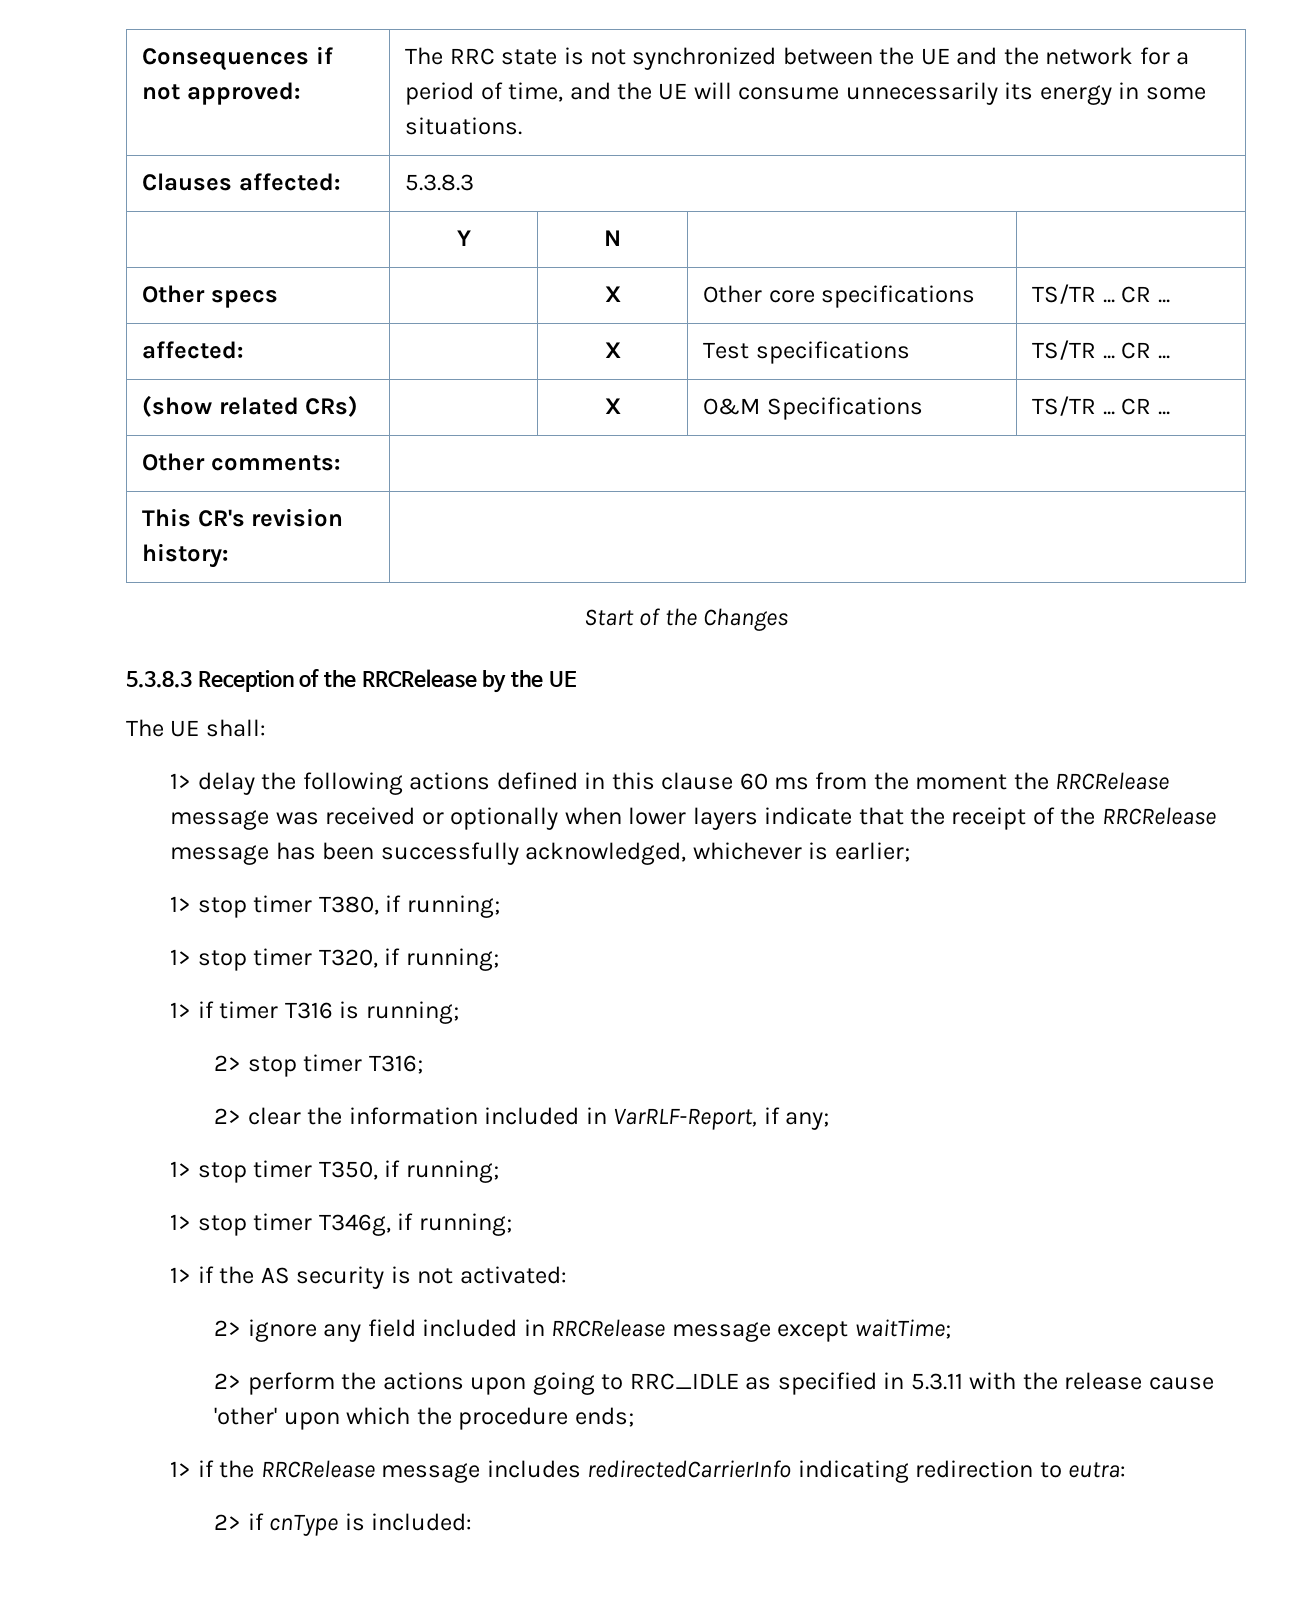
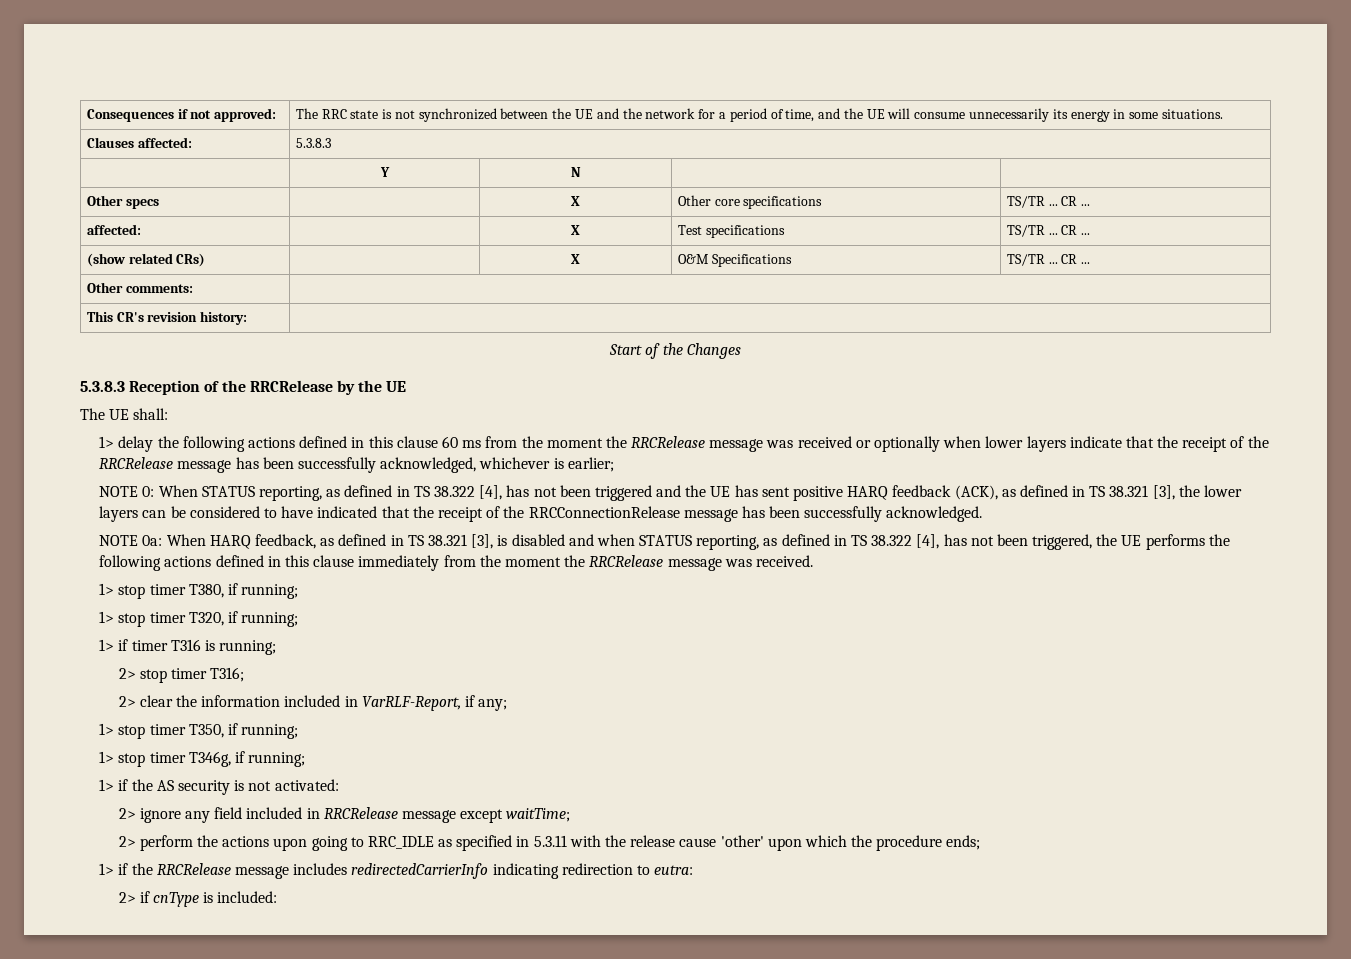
+ NOTE 0: When STATUS reporting, as defined in TS 38.322 [4], has not been triggered and the UE has sent positive HARQ feedback (ACK), as defined in TS 38.321 [3], the lower layers can be considered to have indicated that the receipt of the RRCConnectionRelease message has been successfully acknowledged.
+ NOTE 0a: When HARQ feedback, as defined in TS 38.321 [3], is disabled and when STATUS reporting, as defined in TS 38.322 [4], has not been triggered, the UE performs the following actions defined in this clause immediately from the moment the RRCRelease message was received.

